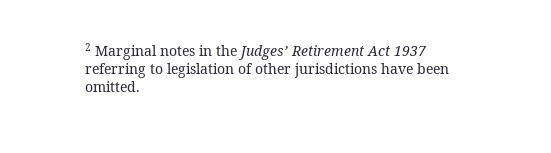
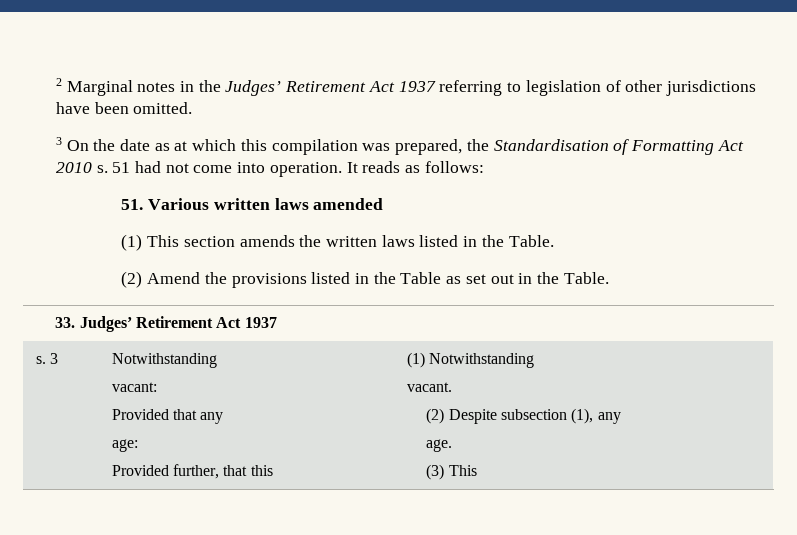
+ 3 On the date as at which this compilation was prepared, the Standardisation of Formatting Act 2010 s. 51 had not come into operation. It reads as follows:
+ 51. Various written laws amended
+ (1) This section amends the written laws listed in the Table.
+ (2) Amend the provisions listed in the Table as set out in the Table.
+ 33. Judges’ Retirement Act 1937
+ s. 3 | Notwithstanding
+ vacant:
+ Provided that any
+ age:
+ Provided further, that this | (1) Notwithstanding
+ vacant.
+ (2) Despite subsection (1), any
+ age.
+ (3) This

